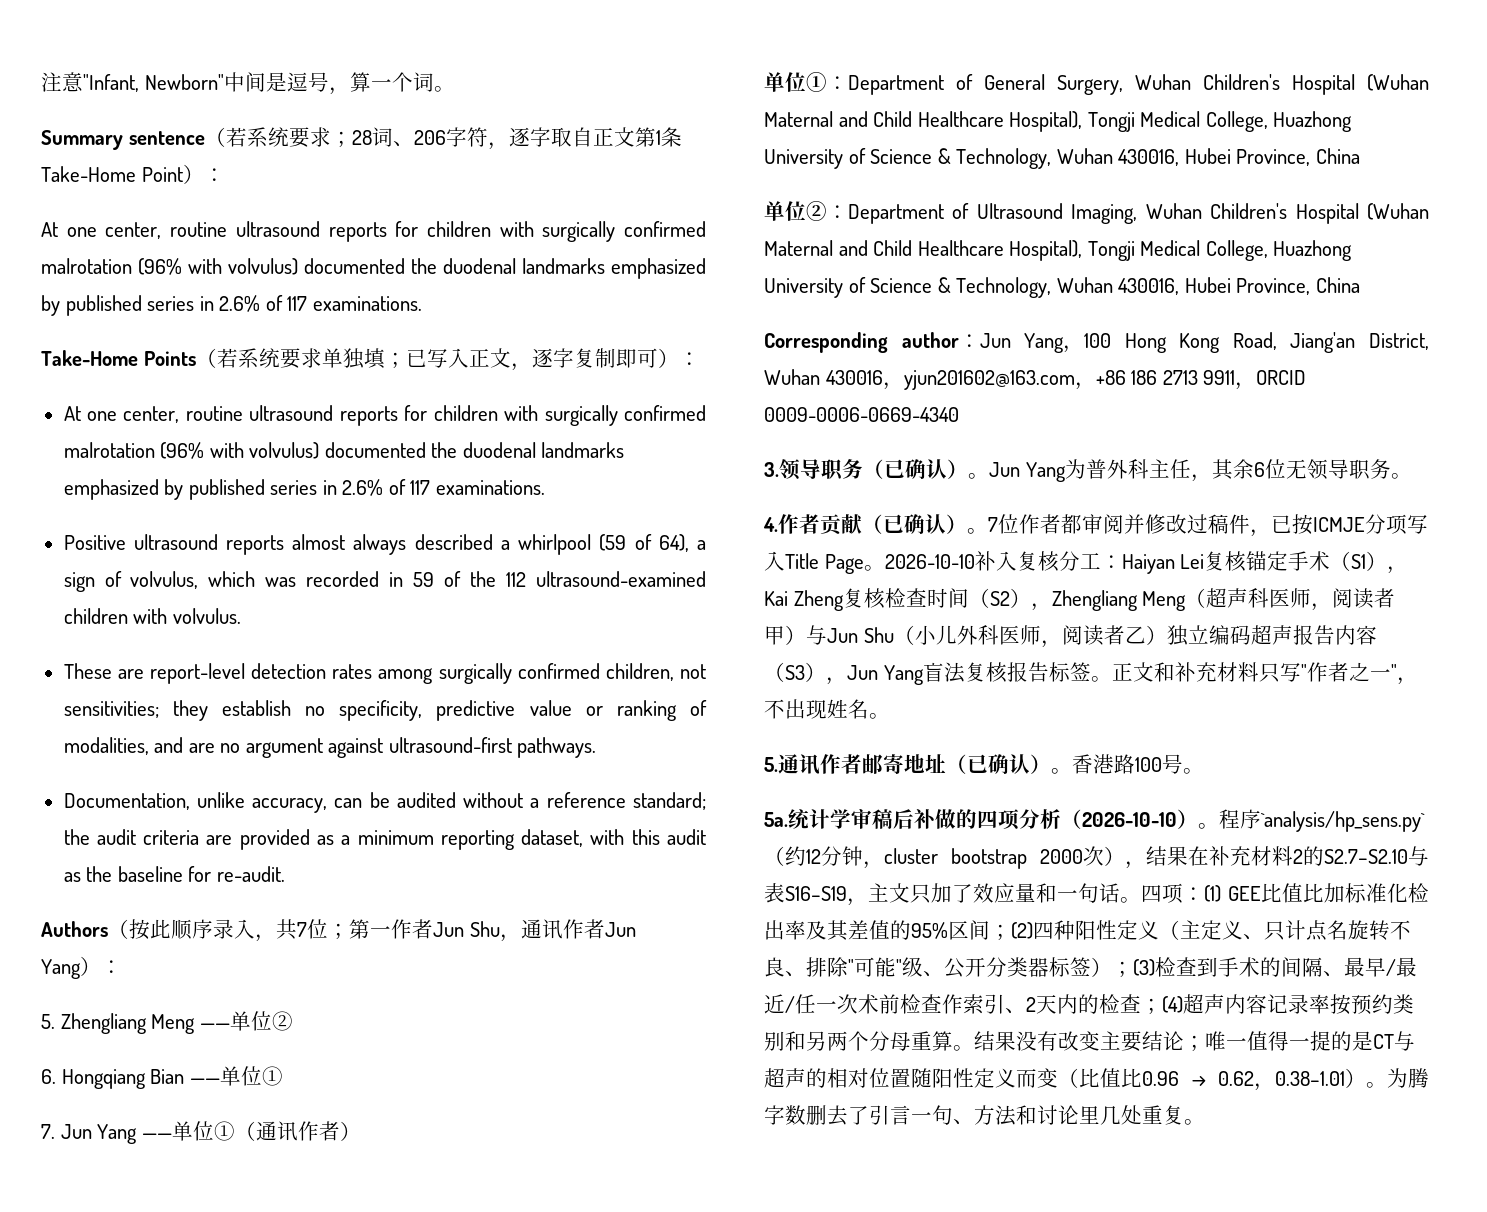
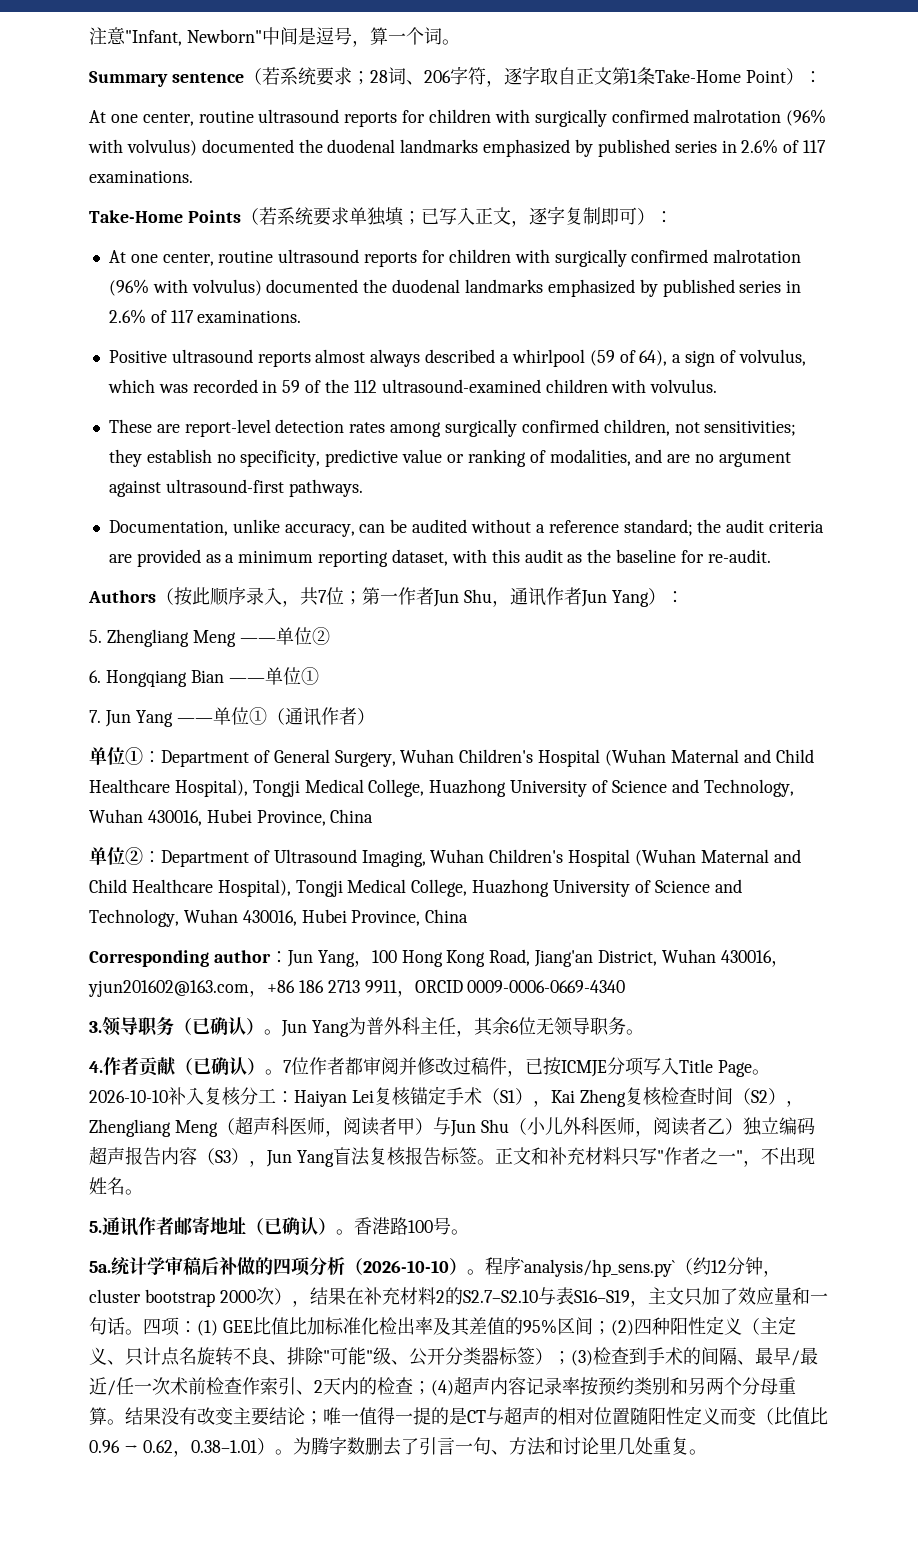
- 单位①：Department of General Surgery, Wuhan Children's Hospital (Wuhan Maternal and Child Healthcare Hospital), Tongji Medical College, Huazhong University of Science & Technology, Wuhan 430016, Hubei Province, China
+ 单位①：Department of General Surgery, Wuhan Children's Hospital (Wuhan Maternal and Child Healthcare Hospital), Tongji Medical College, Huazhong University of Science and Technology, Wuhan 430016, Hubei Province, China
- 单位②：Department of Ultrasound Imaging, Wuhan Children's Hospital (Wuhan Maternal and Child Healthcare Hospital), Tongji Medical College, Huazhong University of Science & Technology, Wuhan 430016, Hubei Province, China
+ 单位②：Department of Ultrasound Imaging, Wuhan Children's Hospital (Wuhan Maternal and Child Healthcare Hospital), Tongji Medical College, Huazhong University of Science and Technology, Wuhan 430016, Hubei Province, China

